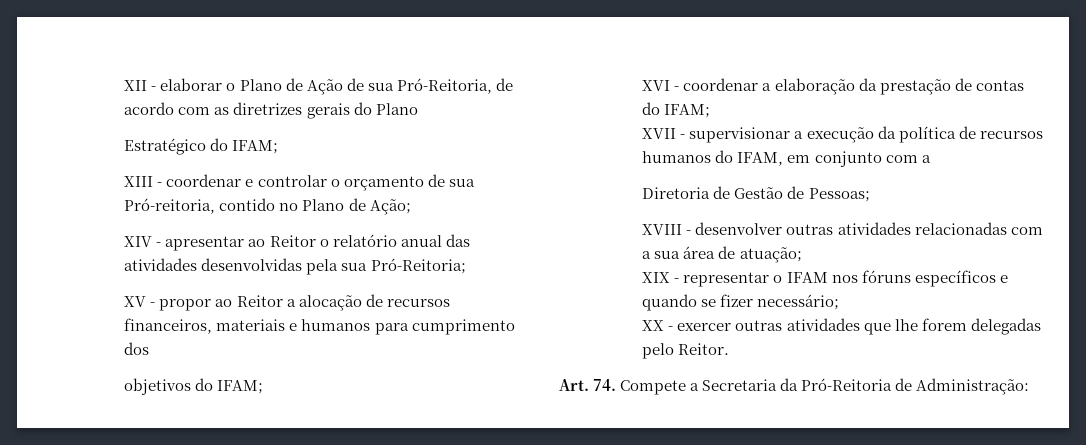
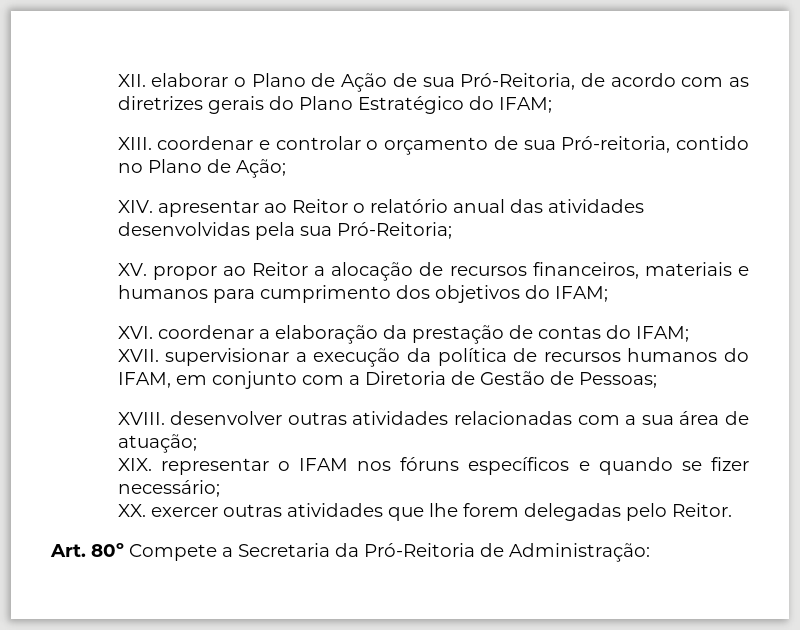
- XII - elaborar o Plano de Ação de sua Pró-Reitoria, de acordo com as diretrizes gerais do Plano
- Estratégico do IFAM;
+ XII. elaborar o Plano de Ação de sua Pró-Reitoria, de acordo com as diretrizes gerais do Plano Estratégico do IFAM;
- XIII - coordenar e controlar o orçamento de sua Pró-reitoria, contido no Plano de Ação;
+ XIII. coordenar e controlar o orçamento de sua Pró-reitoria, contido no Plano de Ação;
- XIV - apresentar ao Reitor o relatório anual das atividades desenvolvidas pela sua Pró-Reitoria;
+ XIV. apresentar ao Reitor o relatório anual das atividades desenvolvidas pela sua Pró-Reitoria;
- XV - propor ao Reitor a alocação de recursos financeiros, materiais e humanos para cumprimento dos
- objetivos do IFAM;
+ XV. propor ao Reitor a alocação de recursos financeiros, materiais e humanos para cumprimento dos objetivos do IFAM;
- XVI - coordenar a elaboração da prestação de contas do IFAM;
+ XVI. coordenar a elaboração da prestação de contas do IFAM;
- XVII - supervisionar a execução da política de recursos humanos do IFAM, em conjunto com a
- Diretoria de Gestão de Pessoas;
+ XVII. supervisionar a execução da política de recursos humanos do IFAM, em conjunto com a Diretoria de Gestão de Pessoas;
- XVIII - desenvolver outras atividades relacionadas com a sua área de atuação;
+ XVIII. desenvolver outras atividades relacionadas com a sua área de atuação;
- XIX - representar o IFAM nos fóruns específicos e quando se fizer necessário;
+ XIX. representar o IFAM nos fóruns específicos e quando se fizer necessário;
- XX - exercer outras atividades que lhe forem delegadas pelo Reitor.
+ XX. exercer outras atividades que lhe forem delegadas pelo Reitor.
- Art. 74. Compete a Secretaria da Pró-Reitoria de Administração:
+ Art. 80º Compete a Secretaria da Pró-Reitoria de Administração:

